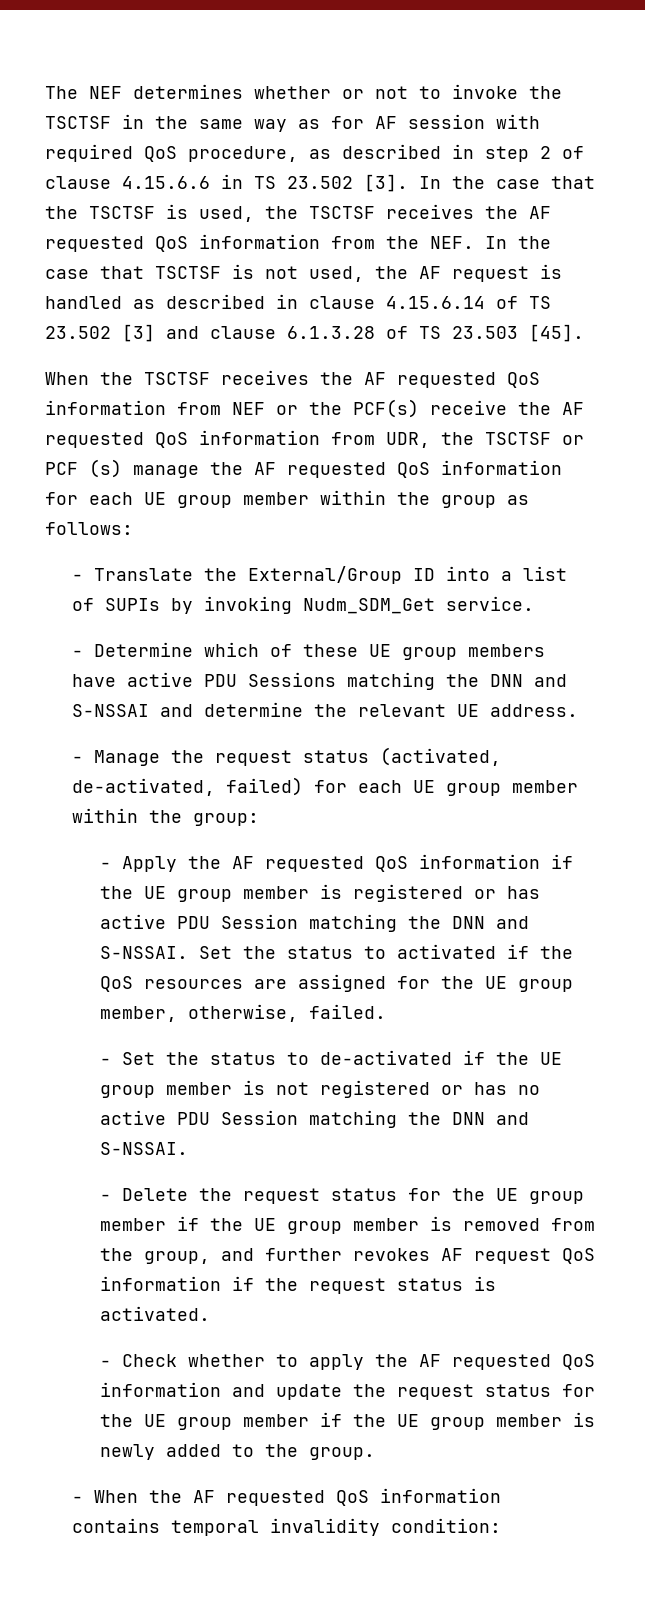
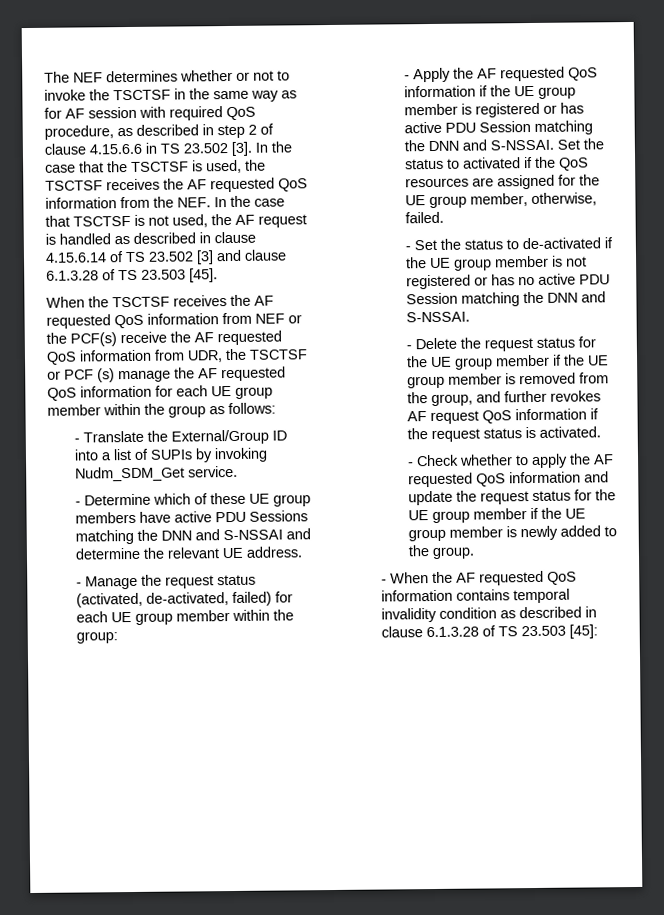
- - When the AF requested QoS information contains temporal invalidity condition:
+ - When the AF requested QoS information contains temporal invalidity condition as described in clause 6.1.3.28 of TS 23.503 [45]:

